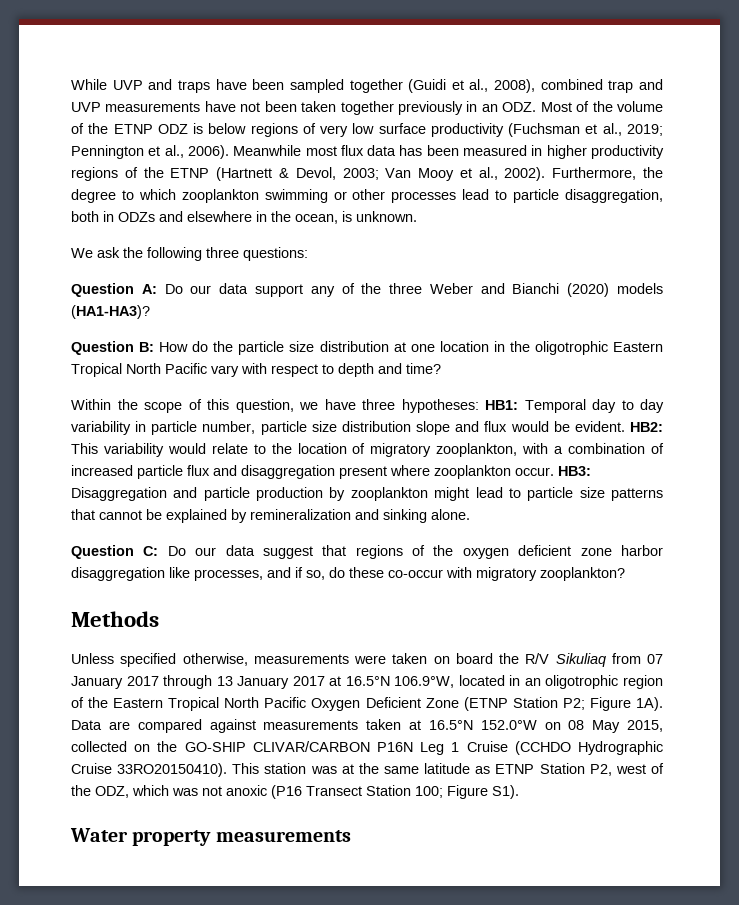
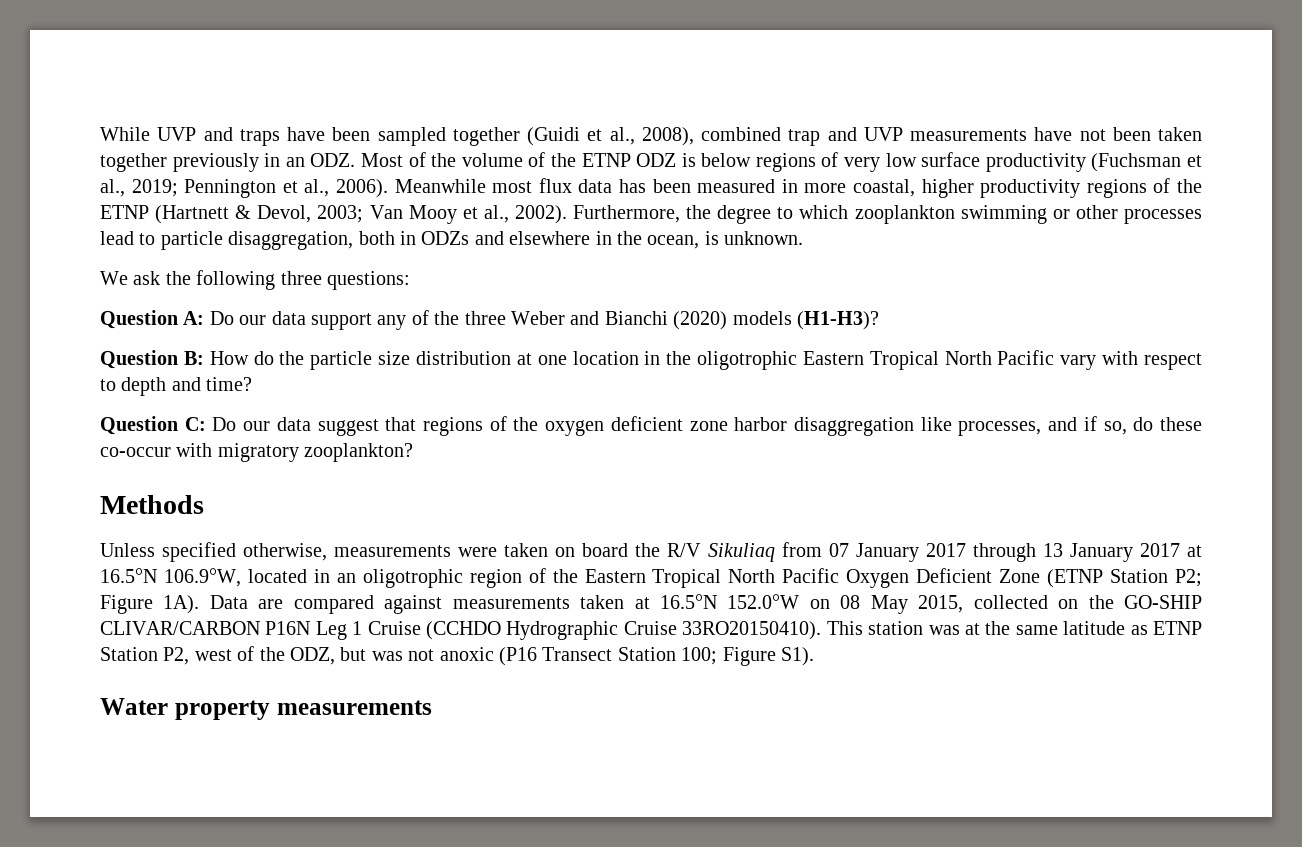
- Meanwhile most flux data has been measured in higher productivity regions of the ETNP (Hartnett & Devol, 2003; Van Mooy et al., 2002).
+ Meanwhile most flux data has been measured in more coastal, higher productivity regions of the ETNP (Hartnett & Devol, 2003; Van Mooy et al., 2002).
- Question A: Do our data support any of the three Weber and Bianchi (2020) models (HA1-HA3)?
+ Question A: Do our data support any of the three Weber and Bianchi (2020) models (H1-H3)?
- Within the scope of this question, we have three hypotheses: HB1: Temporal day to day variability in particle number, particle size distribution slope and flux would be evident. HB2: This variability would relate to the location of migratory zooplankton, with a combination of increased particle flux and disaggregation present where zooplankton occur. HB3: Disaggregation and particle production by zooplankton might lead to particle size patterns that cannot be explained by remineralization and sinking alone.
- This station was at the same latitude as ETNP Station P2, west of the ODZ, which was not anoxic (P16 Transect Station 100; Figure S1).
+ This station was at the same latitude as ETNP Station P2, west of the ODZ, but was not anoxic (P16 Transect Station 100; Figure S1).

